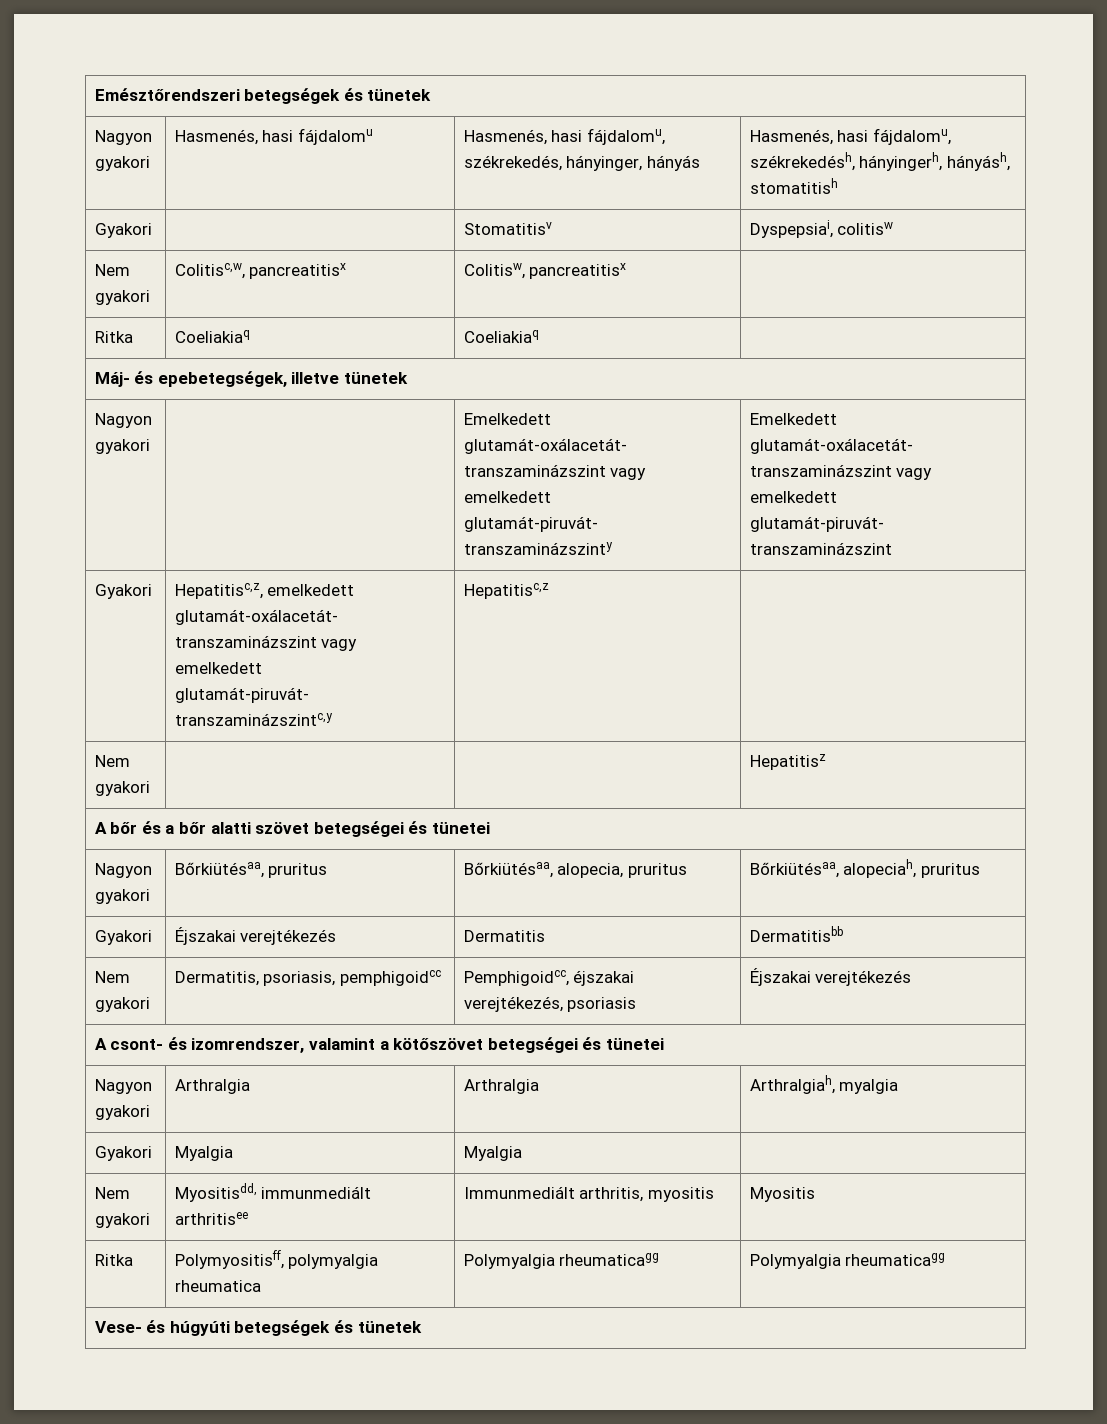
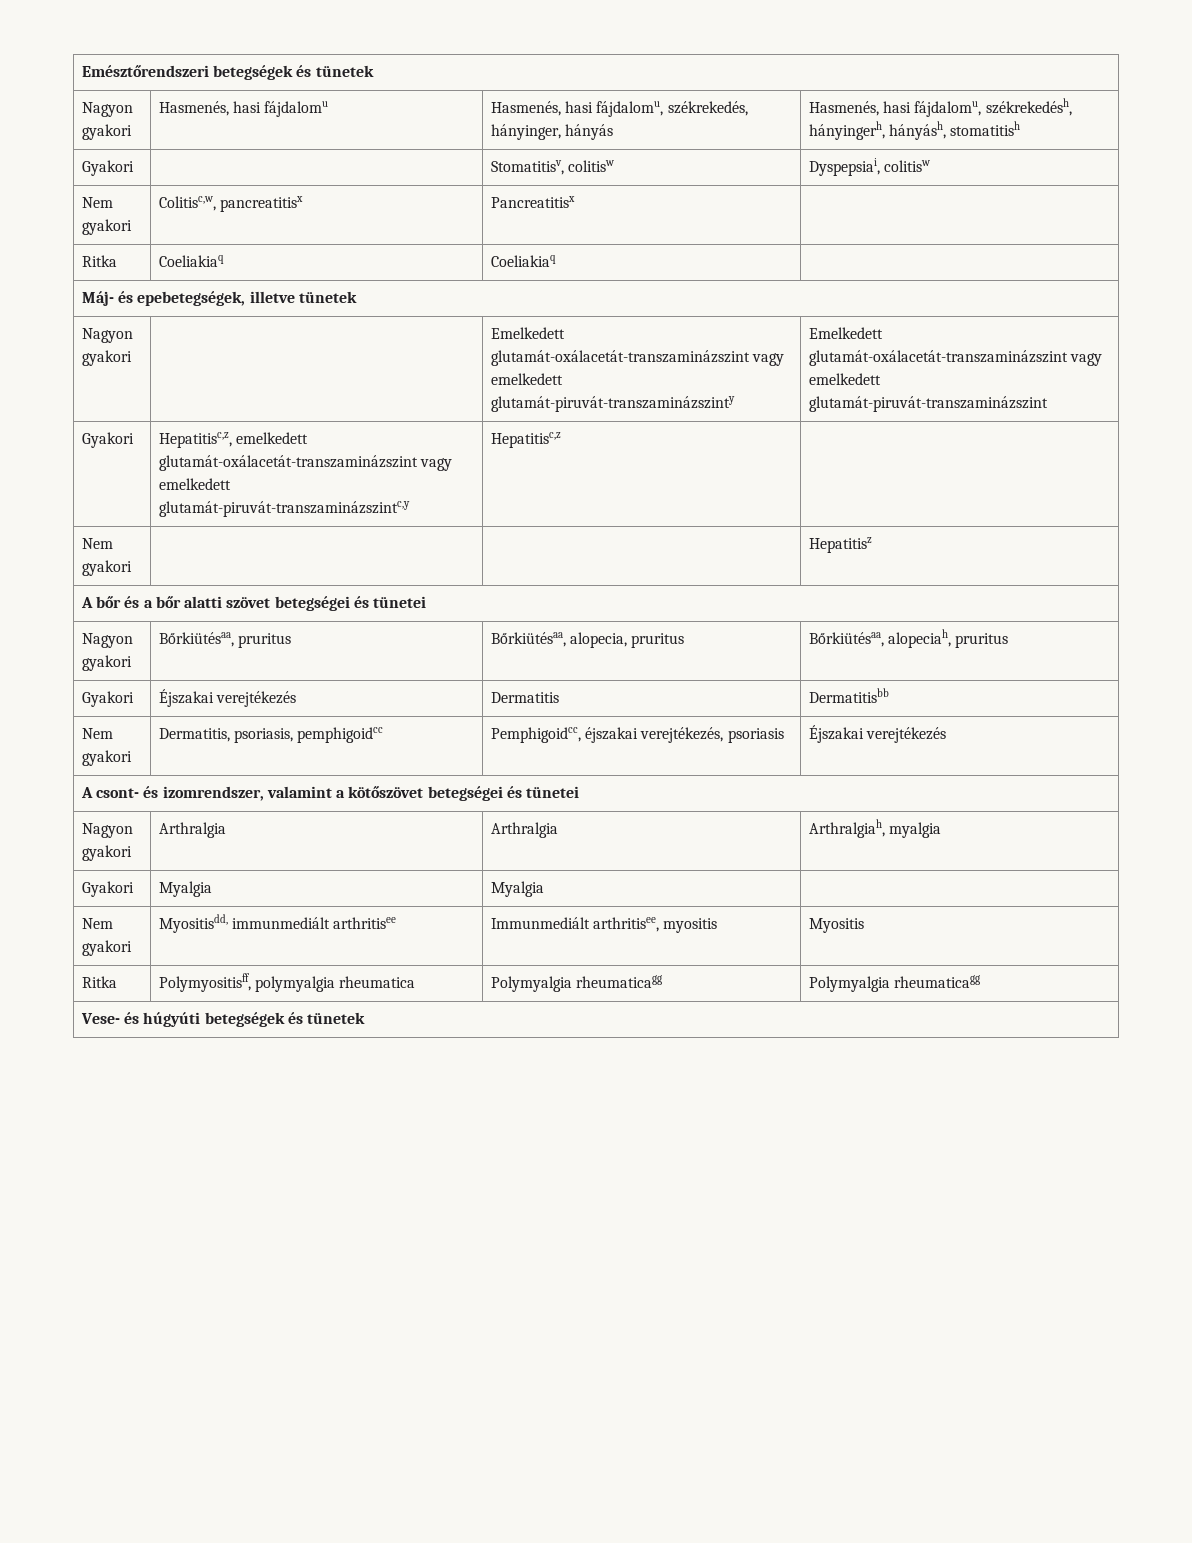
- Gyakori | | Stomatitisv | Dyspepsiai, colitisw
+ Gyakori | | Stomatitisv, colitisw | Dyspepsiai, colitisw
- Nem gyakori | Colitisc,w, pancreatitisx | Colitisw, pancreatitisx |
+ Nem gyakori | Colitisc,w, pancreatitisx | Pancreatitisx |
- Nem gyakori | Myositisdd, immunmediált arthritisee | Immunmediált arthritis, myositis | Myositis
+ Nem gyakori | Myositisdd, immunmediált arthritisee | Immunmediált arthritisee, myositis | Myositis

